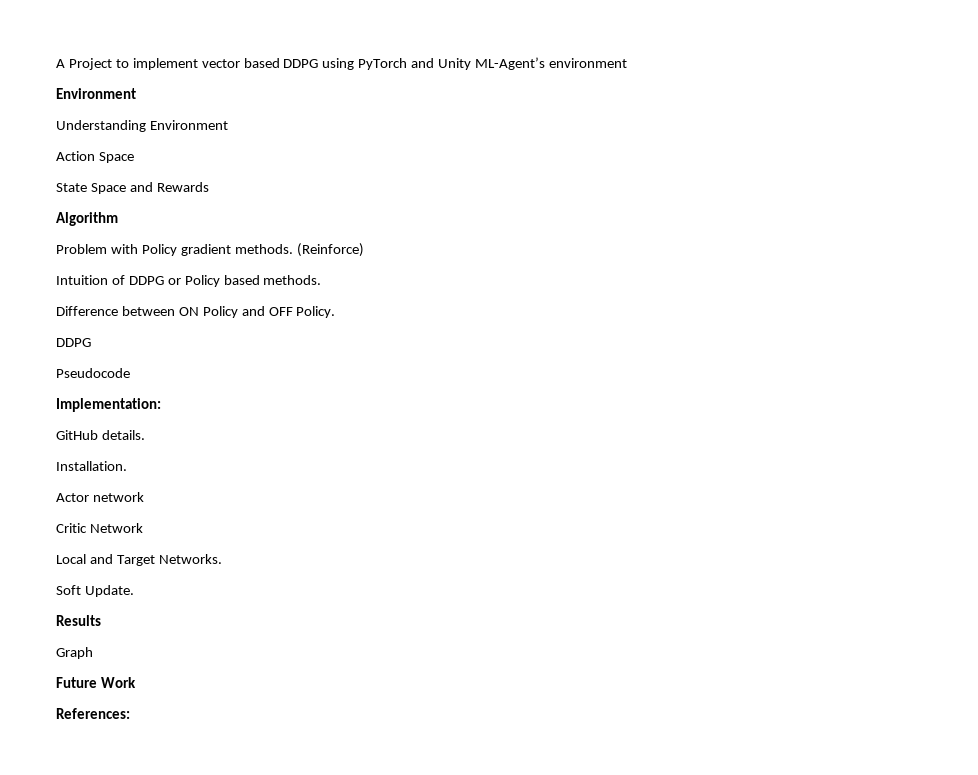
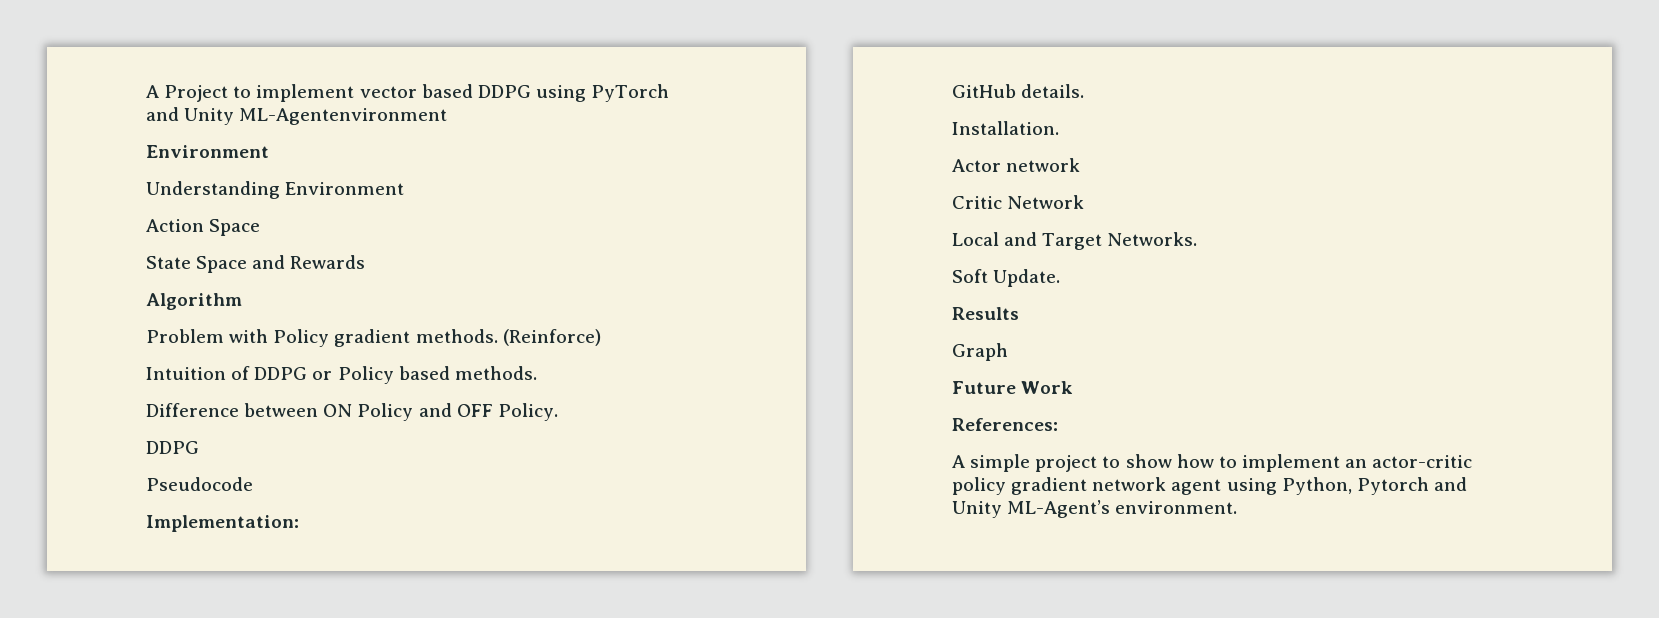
- A Project to implement vector based DDPG using PyTorch and Unity ML-Agent’s environment
+ A Project to implement vector based DDPG using PyTorch and Unity ML-Agentenvironment
+ A simple project to show how to implement an actor-critic policy gradient network agent using Python, Pytorch and Unity ML-Agent’s environment.

